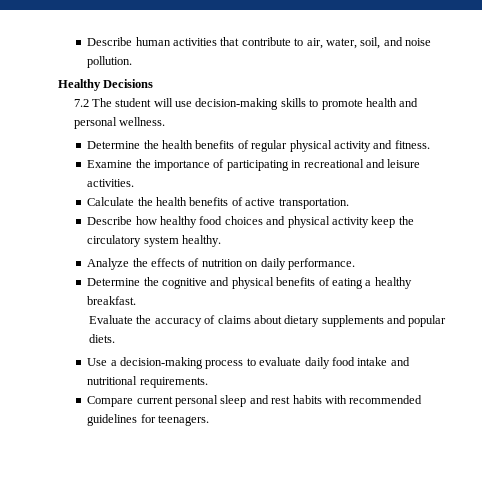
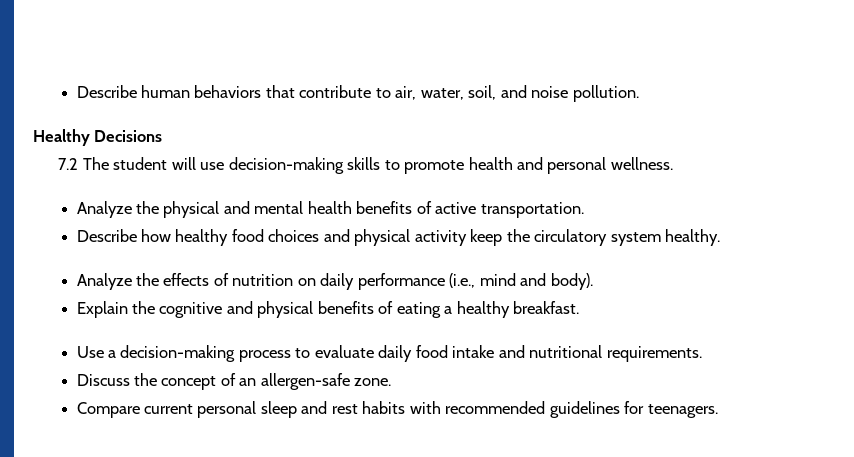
- Describe human activities that contribute to air, water, soil, and noise pollution.
+ Describe human behaviors that contribute to air, water, soil, and noise pollution.
- Determine the health benefits of regular physical activity and fitness.
- Examine the importance of participating in recreational and leisure activities.
- Calculate the health benefits of active transportation.
+ Analyze the physical and mental health benefits of active transportation.
- Analyze the effects of nutrition on daily performance.
- Determine the cognitive and physical benefits of eating a healthy breakfast.
+ Analyze the effects of nutrition on daily performance (i.e., mind and body).
+ Explain the cognitive and physical benefits of eating a healthy breakfast.
- Evaluate the accuracy of claims about dietary supplements and popular diets.
+ Discuss the concept of an allergen-safe zone.

